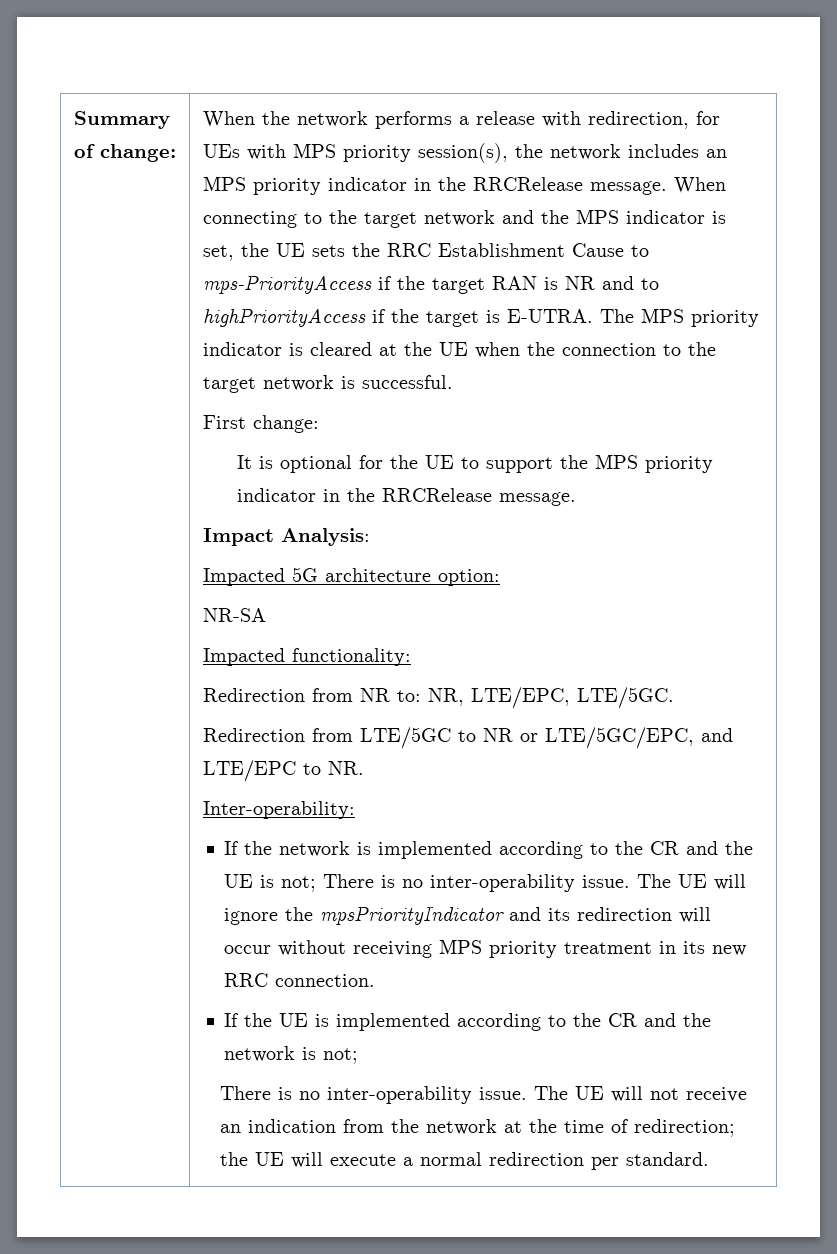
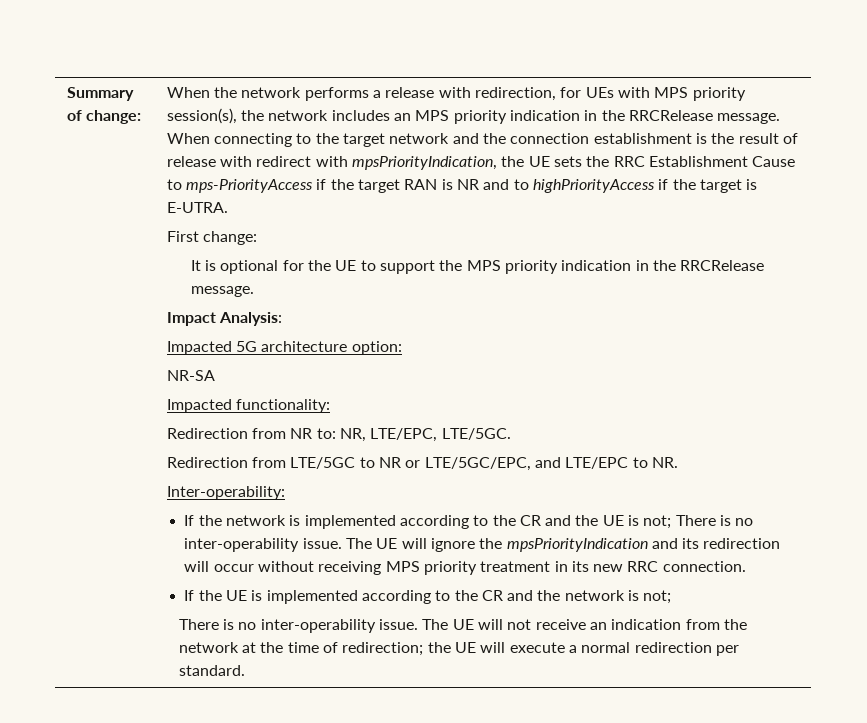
- When the network performs a release with redirection, for UEs with MPS priority session(s), the network includes an MPS priority indicator in the RRCRelease message.
+ When the network performs a release with redirection, for UEs with MPS priority session(s), the network includes an MPS priority indication in the RRCRelease message.
- When connecting to the target network and the MPS indicator is set, the UE sets the RRC Establishment Cause to mps-PriorityAccess if the target RAN is NR and to highPriorityAccess if the target is E-UTRA. The MPS priority indicator is cleared at the UE when the connection to the target network is successful.
+ When connecting to the target network and the connection establishment is the result of release with redirect with mpsPriorityIndication, the UE sets the RRC Establishment Cause to mps-PriorityAccess if the target RAN is NR and to highPriorityAccess if the target is E-UTRA.
- It is optional for the UE to support the MPS priority indicator in the RRCRelease message.
+ It is optional for the UE to support the MPS priority indication in the RRCRelease message.
- The UE will ignore the mpsPriorityIndicator and its redirection will occur without receiving MPS priority treatment in its new RRC connection.
+ The UE will ignore the mpsPriorityIndication and its redirection will occur without receiving MPS priority treatment in its new RRC connection.

